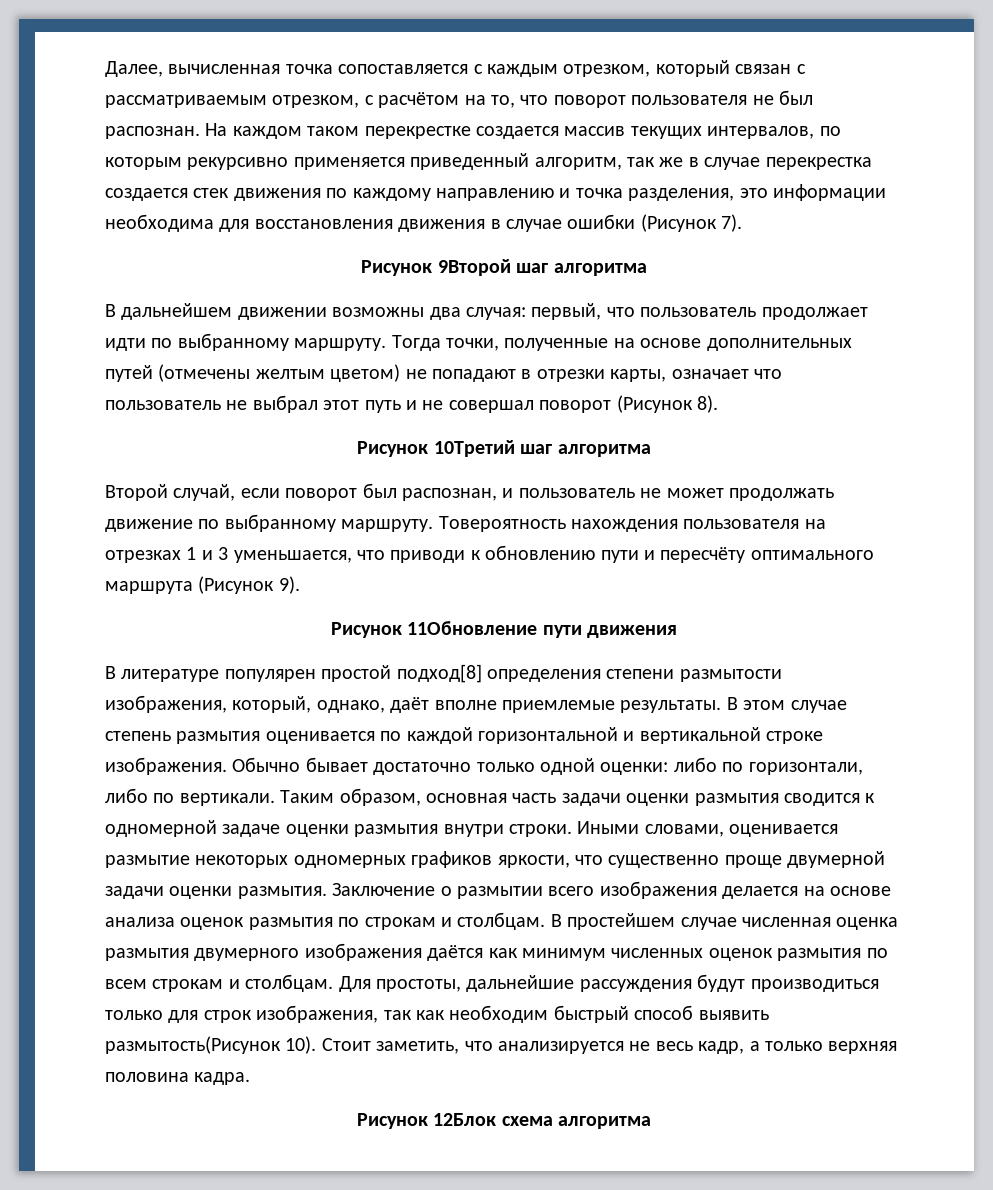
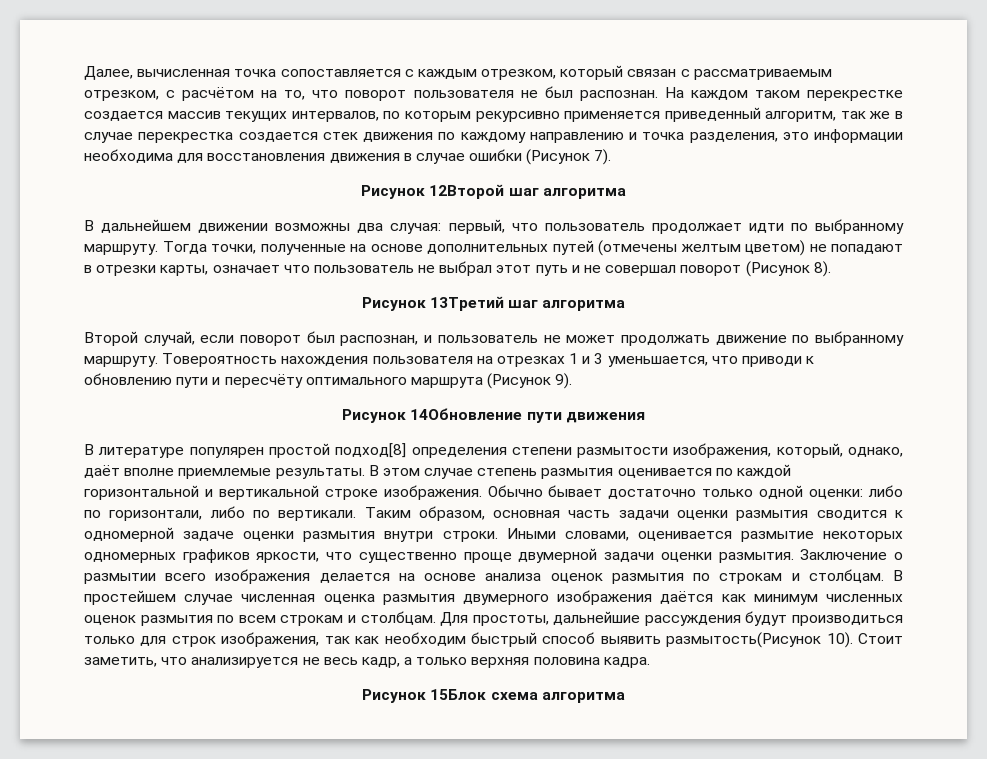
- Рисунок 9Второй шаг алгоритма
+ Рисунок 12Второй шаг алгоритма
- Рисунок 10Третий шаг алгоритма
+ Рисунок 13Третий шаг алгоритма
- Рисунок 11Обновление пути движения
+ Рисунок 14Обновление пути движения
- Рисунок 12Блок схема алгоритма
+ Рисунок 15Блок схема алгоритма

